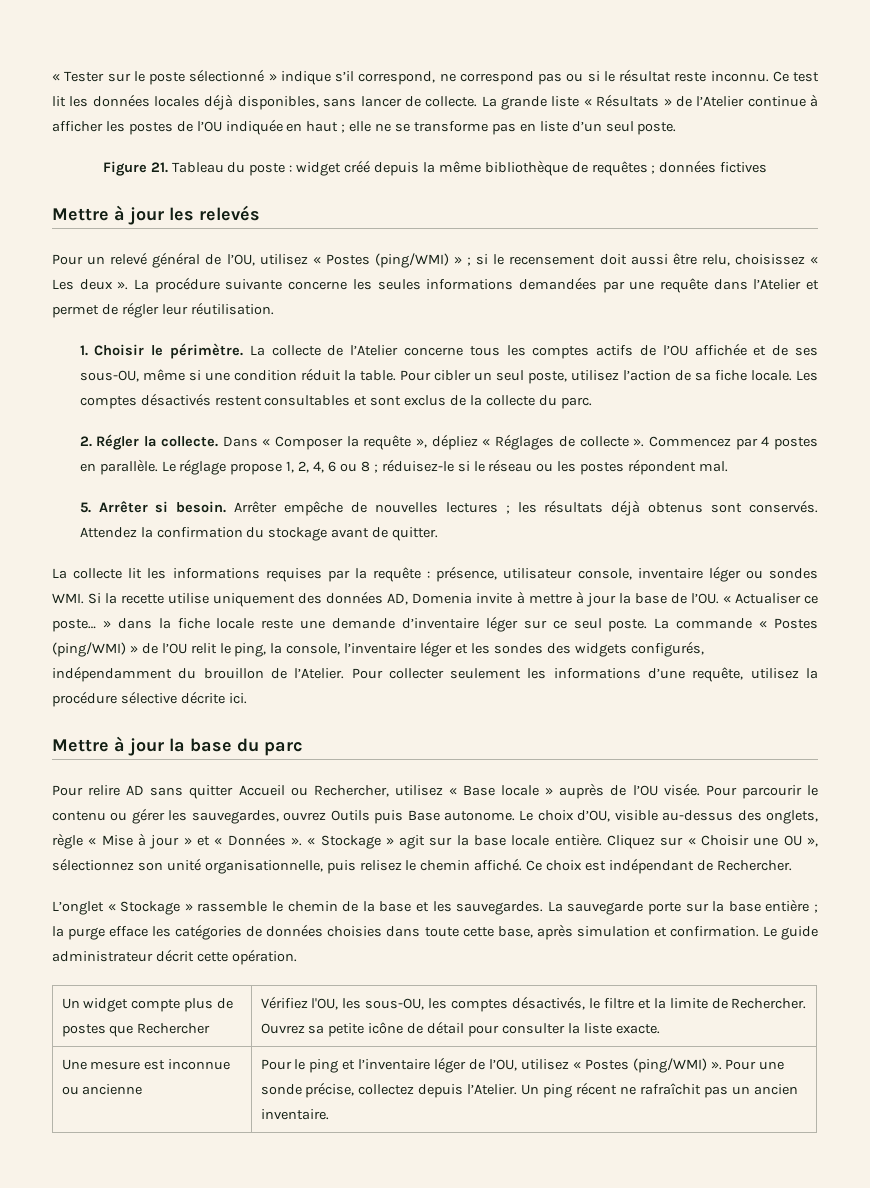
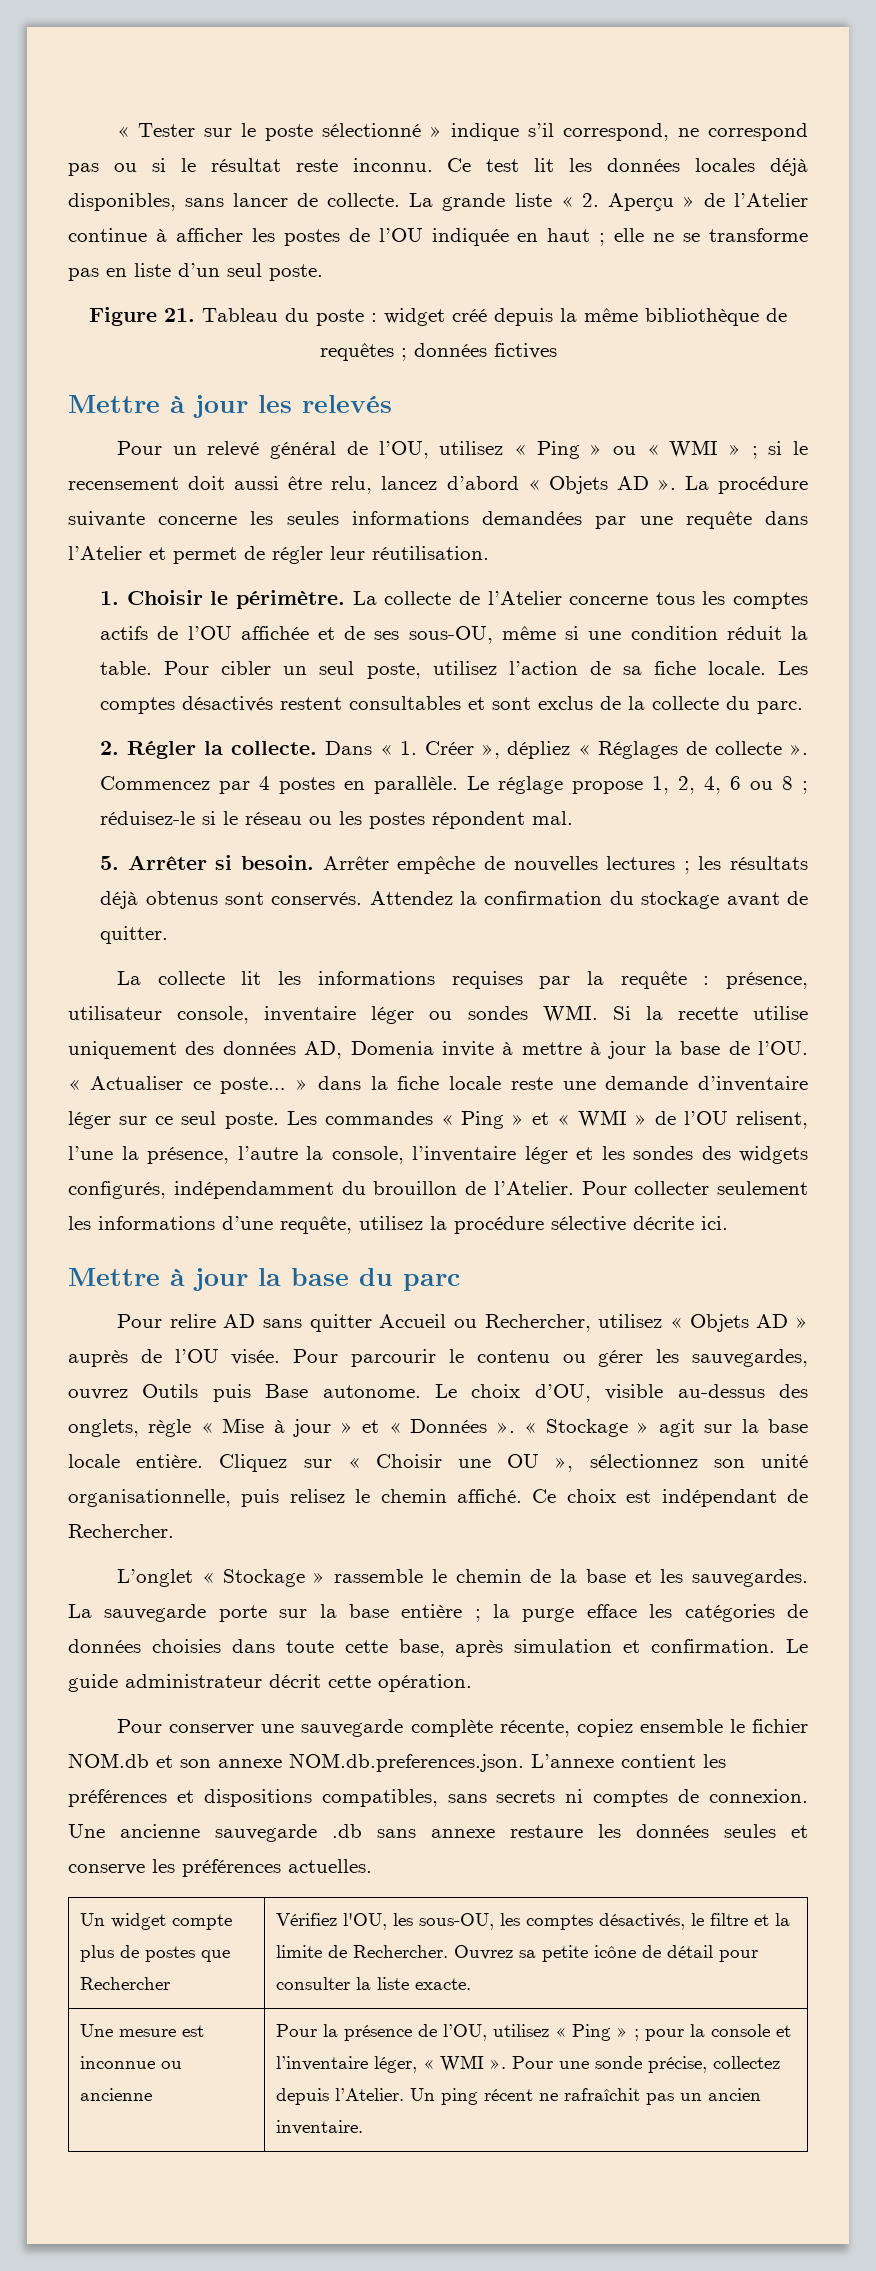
- La grande liste « Résultats » de l’Atelier continue à afficher les postes de l’OU indiquée en haut ; elle ne se transforme pas en liste d’un seul poste.
+ La grande liste « 2. Aperçu » de l’Atelier continue à afficher les postes de l’OU indiquée en haut ; elle ne se transforme pas en liste d’un seul poste.
- Pour un relevé général de l’OU, utilisez « Postes (ping/WMI) » ; si le recensement doit aussi être relu, choisissez « Les deux ».
+ Pour un relevé général de l’OU, utilisez « Ping » ou « WMI » ; si le recensement doit aussi être relu, lancez d’abord « Objets AD ».
- Dans « Composer la requête », dépliez « Réglages de collecte ».
+ Dans « 1. Créer », dépliez « Réglages de collecte ».
- La commande « Postes (ping/WMI) » de l’OU relit le ping, la console, l’inventaire léger et les sondes des widgets configurés, indépendamment du brouillon de l’Atelier.
+ Les commandes « Ping » et « WMI » de l’OU relisent, l’une la présence, l’autre la console, l’inventaire léger et les sondes des widgets configurés, indépendamment du brouillon de l’Atelier.
- Pour relire AD sans quitter Accueil ou Rechercher, utilisez « Base locale » auprès de l’OU visée.
+ Pour relire AD sans quitter Accueil ou Rechercher, utilisez « Objets AD » auprès de l’OU visée.
+ Pour conserver une sauvegarde complète récente, copiez ensemble le fichier NOM.db et son annexe NOM.db.preferences.json. L’annexe contient les préférences et dispositions compatibles, sans secrets ni comptes de connexion. Une ancienne sauvegarde .db sans annexe restaure les données seules et conserve les préférences actuelles.
- Pour le ping et l’inventaire léger de l’OU, utilisez « Postes (ping/WMI) ».
+ Pour la présence de l’OU, utilisez « Ping » ; pour la console et l’inventaire léger, « WMI ».

